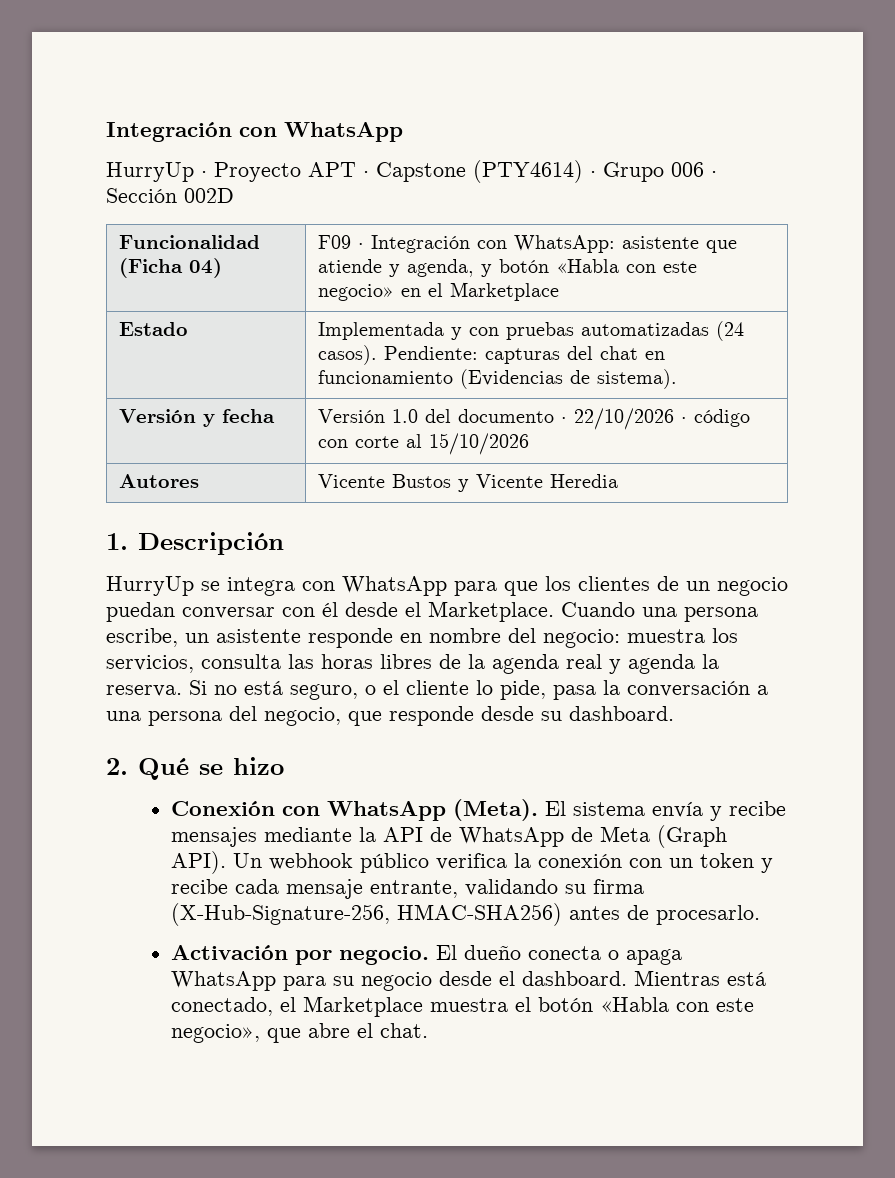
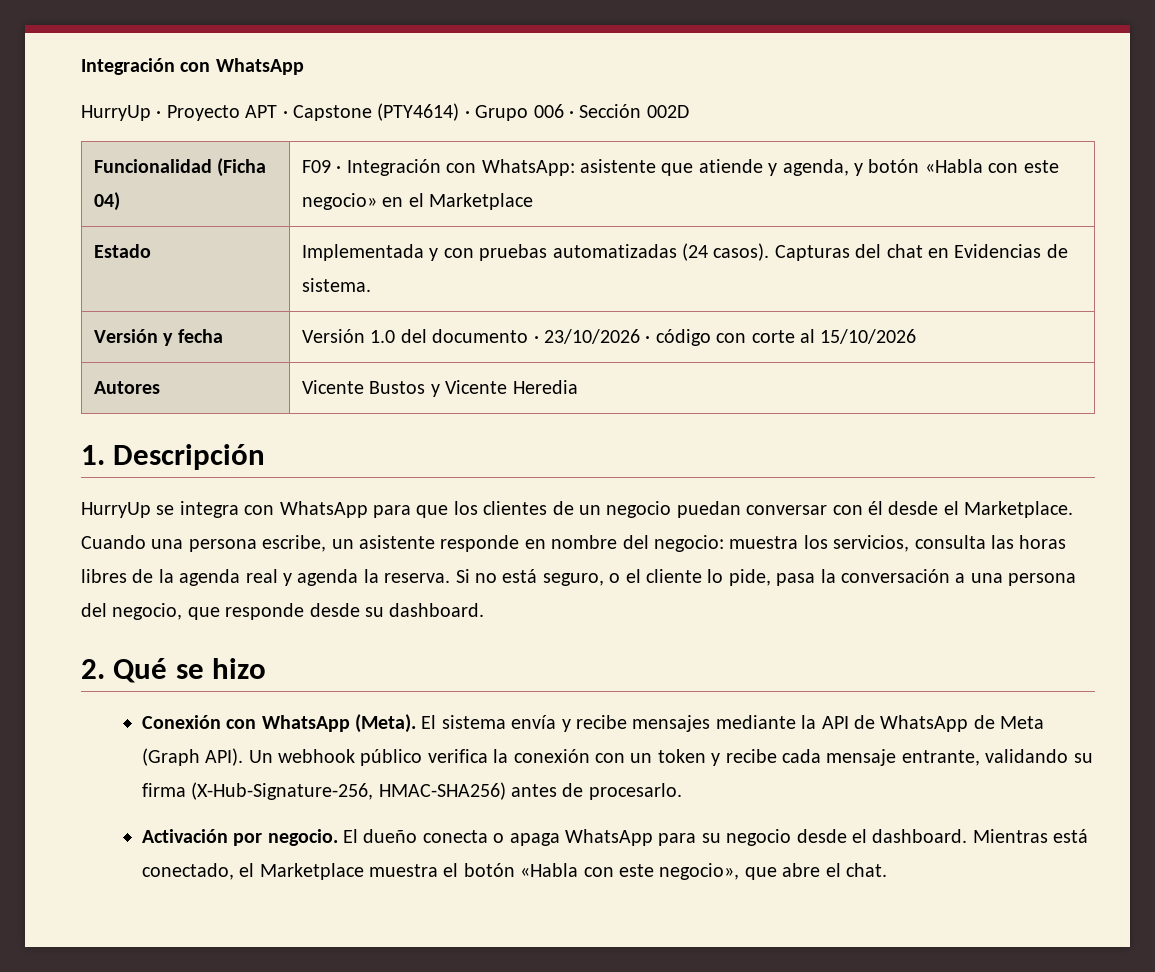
- Estado | Implementada y con pruebas automatizadas (24 casos). Pendiente: capturas del chat en funcionamiento (Evidencias de sistema).
+ Estado | Implementada y con pruebas automatizadas (24 casos). Capturas del chat en Evidencias de sistema.
- Versión y fecha | Versión 1.0 del documento · 22/10/2026 · código con corte al 15/10/2026
+ Versión y fecha | Versión 1.0 del documento · 23/10/2026 · código con corte al 15/10/2026

